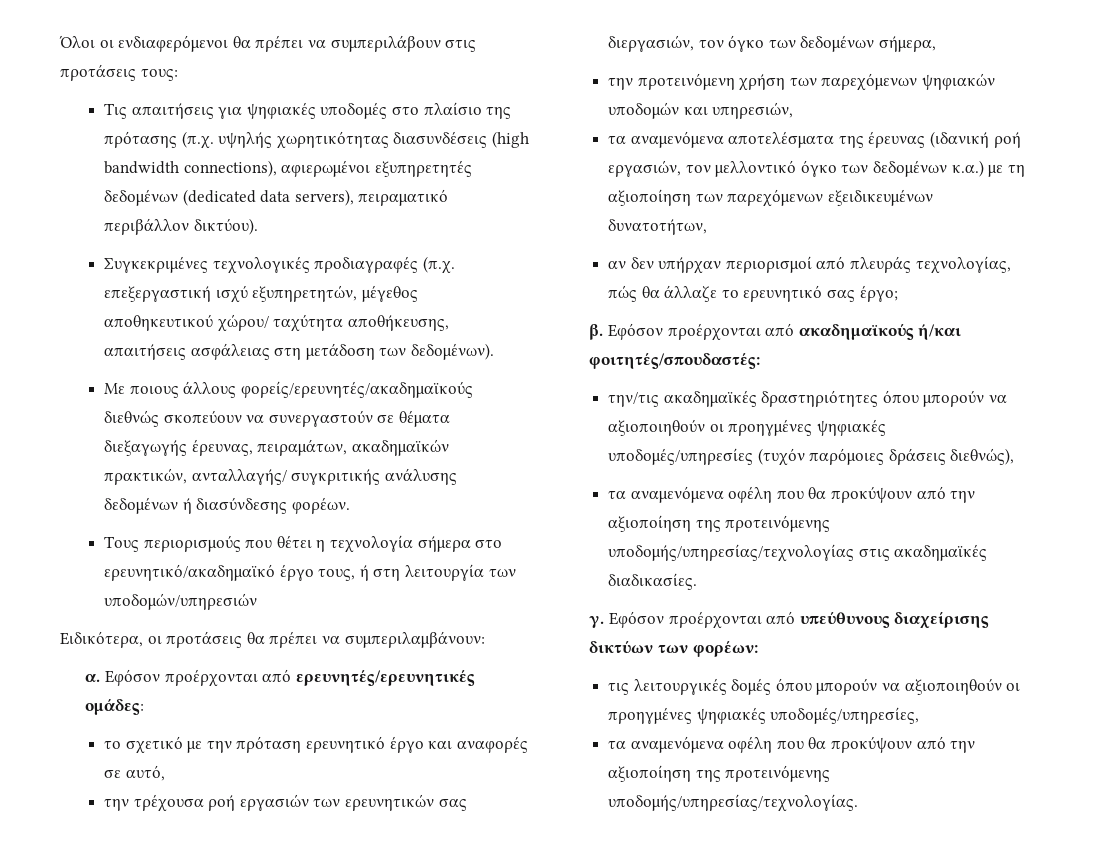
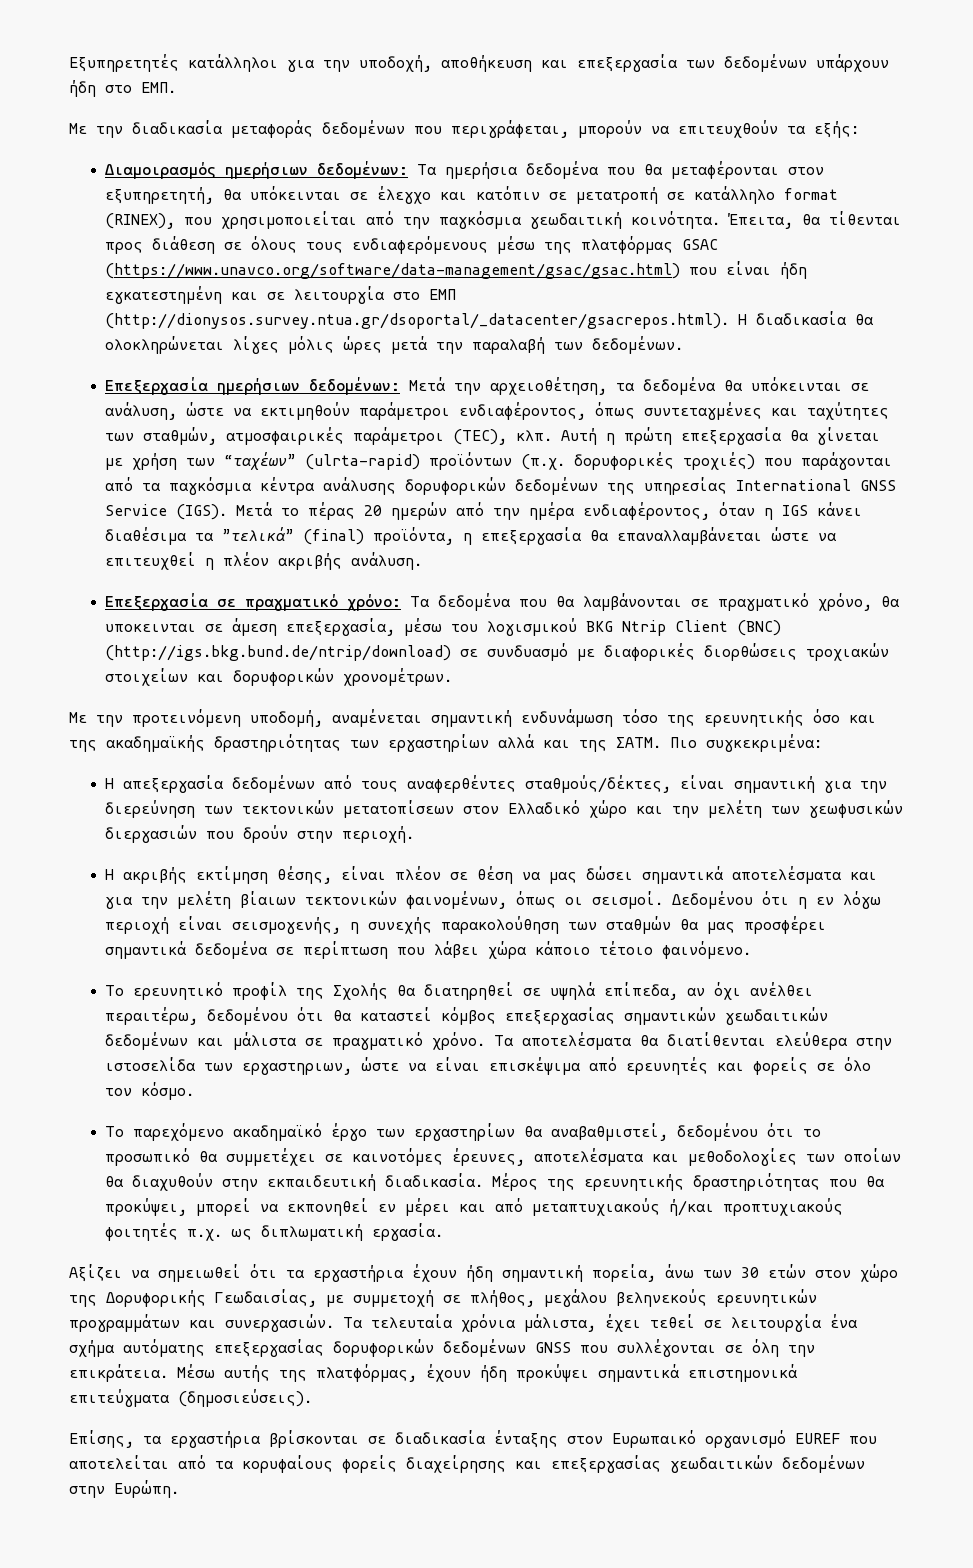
- Όλοι οι ενδιαφερόμενοι θα πρέπει να συμπεριλάβουν στις προτάσεις τους:
- Τις απαιτήσεις για ψηφιακές υποδομές στο πλαίσιο της πρότασης (π.χ. υψηλής χωρητικότητας διασυνδέσεις (high bandwidth connections), αφιερωμένοι εξυπηρετητές δεδομένων (dedicated data servers), πειραματικό περιβάλλον δικτύου).
- Συγκεκριμένες τεχνολογικές προδιαγραφές (π.χ. επεξεργαστική ισχύ εξυπηρετητών, μέγεθος αποθηκευτικού χώρου/ ταχύτητα αποθήκευσης, απαιτήσεις ασφάλειας στη μετάδοση των δεδομένων).
- Με ποιους άλλους φορείς/ερευνητές/ακαδημαϊκούς διεθνώς σκοπεύουν να συνεργαστούν σε θέματα διεξαγωγής έρευνας, πειραμάτων, ακαδημαϊκών πρακτικών, ανταλλαγής/ συγκριτικής ανάλυσης δεδομένων ή διασύνδεσης φορέων.
- Τους περιορισμούς που θέτει η τεχνολογία σήμερα στο ερευνητικό/ακαδημαϊκό έργο τους, ή στη λειτουργία των υποδομών/υπηρεσιών
- Ειδικότερα, οι προτάσεις θα πρέπει να συμπεριλαμβάνουν:
- α. Εφόσον προέρχονται από ερευνητές/ερευνητικές ομάδες:
- το σχετικό με την πρόταση ερευνητικό έργο και αναφορές σε αυτό,
- την τρέχουσα ροή εργασιών των ερευνητικών σας διεργασιών, τον όγκο των δεδομένων σήμερα,
- την προτεινόμενη χρήση των παρεχόμενων ψηφιακών υποδομών και υπηρεσιών,
- τα αναμενόμενα αποτελέσματα της έρευνας (ιδανική ροή εργασιών, τον μελλοντικό όγκο των δεδομένων κ.α.) με τη αξιοποίηση των παρεχόμενων εξειδικευμένων δυνατοτήτων,
- αν δεν υπήρχαν περιορισμοί από πλευράς τεχνολογίας, πώς θα άλλαζε το ερευνητικό σας έργο;
- β. Εφόσον προέρχονται από ακαδημαϊκούς ή/και φοιτητές/σπουδαστές:
- την/τις ακαδημαϊκές δραστηριότητες όπου μπορούν να αξιοποιηθούν οι προηγμένες ψηφιακές υποδομές/υπηρεσίες (τυχόν παρόμοιες δράσεις διεθνώς),
- τα αναμενόμενα οφέλη που θα προκύψουν από την αξιοποίηση της προτεινόμενης υποδομής/υπηρεσίας/τεχνολογίας στις ακαδημαϊκές διαδικασίες.
- γ. Εφόσον προέρχονται από υπεύθυνους διαχείρισης δικτύων των φορέων:
- τις λειτουργικές δομές όπου μπορούν να αξιοποιηθούν οι προηγμένες ψηφιακές υποδομές/υπηρεσίες,
- τα αναμενόμενα οφέλη που θα προκύψουν από την αξιοποίηση της προτεινόμενης υποδομής/υπηρεσίας/τεχνολογίας.
+ Εξυπηρετητές κατάλληλοι για την υποδοχή, αποθήκευση και επεξεργασία των δεδομένων υπάρχουν ήδη στο ΕΜΠ.
+ Με την διαδικασία μεταφοράς δεδομένων που περιγράφεται, μπορούν να επιτευχθούν τα εξής:
+ Διαμοιρασμός ημερήσιων δεδομένων: Τα ημερήσια δεδομένα που θα μεταφέρονται στον εξυπηρετητή, θα υπόκεινται σε έλεγχο και κατόπιν σε μετατροπή σε κατάλληλο format (RINEX), που χρησιμοποιείται από την παγκόσμια γεωδαιτική κοινότητα. Έπειτα, θα τίθενται προς διάθεση σε όλους τους ενδιαφερόμενους μέσω της πλατφόρμας GSAC (https://www.unavco.org/software/data-management/gsac/gsac.html) που είναι ήδη εγκατεστημένη και σε λειτουργία στο ΕΜΠ (http://dionysos.survey.ntua.gr/dsoportal/_datacenter/gsacrepos.html). Η διαδικασία θα ολοκληρώνεται λίγες μόλις ώρες μετά την παραλαβή των δεδομένων.
+ Επεξεργασία ημερήσιων δεδομένων: Μετά την αρχειοθέτηση, τα δεδομένα θα υπόκεινται σε ανάλυση, ώστε να εκτιμηθούν παράμετροι ενδιαφέροντος, όπως συντεταγμένες και ταχύτητες των σταθμών, ατμοσφαιρικές παράμετροι (TEC), κλπ. Αυτή η πρώτη επεξεργασία θα γίνεται με χρήση των “ταχέων” (ulrta-rapid) προϊόντων (π.χ. δορυφορικές τροχιές) που παράγονται από τα παγκόσμια κέντρα ανάλυσης δορυφορικών δεδομένων της υπηρεσίας International GNSS Service (IGS). Μετά το πέρας 20 ημερών από την ημέρα ενδιαφέροντος, όταν η IGS κάνει διαθέσιμα τα ”τελικά” (final) προϊόντα, η επεξεργασία θα επαναλλαμβάνεται ώστε να επιτευχθεί η πλέον ακριβής ανάλυση.
+ Επεξεργασία σε πραγματικό χρόνο: Τα δεδομένα που θα λαμβάνονται σε πραγματικό χρόνο, θα υποκεινται σε άμεση επεξεργασία, μέσω του λογισμικού BKG Ntrip Client (BNC) (http://igs.bkg.bund.de/ntrip/download) σε συνδυασμό με διαφορικές διορθώσεις τροχιακών στοιχείων και δορυφορικών χρονομέτρων.
+ Με την προτεινόμενη υποδομή, αναμένεται σημαντική ενδυνάμωση τόσο της ερευνητικής όσο και της ακαδημαϊκής δραστηριότητας των εργαστηρίων αλλά και της ΣATM. Πιο συγκεκριμένα:
+ Η απεξεργασία δεδομένων από τους αναφερθέντες σταθμούς/δέκτες, είναι σημαντική για την διερεύνηση των τεκτονικών μετατοπίσεων στον Ελλαδικό χώρο και την μελέτη των γεωφυσικών διεργασιών που δρούν στην περιοχή.
+ Η ακριβής εκτίμηση θέσης, είναι πλέον σε θέση να μας δώσει σημαντικά αποτελέσματα και για την μελέτη βίαιων τεκτονικών φαινομένων, όπως οι σεισμοί. Δεδομένου ότι η εν λόγω περιοχή είναι σεισμογενής, η συνεχής παρακολούθηση των σταθμών θα μας προσφέρει σημαντικά δεδομένα σε περίπτωση που λάβει χώρα κάποιο τέτοιο φαινόμενο.
+ Το ερευνητικό προφίλ της Σχολής θα διατηρηθεί σε υψηλά επίπεδα, αν όχι ανέλθει περαιτέρω, δεδομένου ότι θα καταστεί κόμβος επεξεργασίας σημαντικών γεωδαιτικών δεδομένων και μάλιστα σε πραγματικό χρόνο. Τα αποτελέσματα θα διατίθενται ελεύθερα στην ιστοσελίδα των εργαστηριων, ώστε να είναι επισκέψιμα από ερευνητές και φορείς σε όλο τον κόσμο.
+ Το παρεχόμενο ακαδημαϊκό έργο των εργαστηρίων θα αναβαθμιστεί, δεδομένου ότι το προσωπικό θα συμμετέχει σε καινοτόμες έρευνες, αποτελέσματα και μεθοδολογίες των οποίων θα διαχυθούν στην εκπαιδευτική διαδικασία. Μέρος της ερευνητικής δραστηριότητας που θα προκύψει, μπορεί να εκπονηθεί εν μέρει και από μεταπτυχιακούς ή/και προπτυχιακούς φοιτητές π.χ. ως διπλωματική εργασία.
+ Αξίζει να σημειωθεί ότι τα εργαστήρια έχουν ήδη σημαντική πορεία, άνω των 30 ετών στον χώρο της Δορυφορικής Γεωδαισίας, με συμμετοχή σε πλήθος, μεγάλου βεληνεκούς ερευνητικών προγραμμάτων και συνεργασιών. Τα τελευταία χρόνια μάλιστα, έχει τεθεί σε λειτουργία ένα σχήμα αυτόματης επεξεργασίας δορυφορικών δεδομένων GNSS που συλλέγονται σε όλη την επικράτεια. Μέσω αυτής της πλατφόρμας, έχουν ήδη προκύψει σημαντικά επιστημονικά επιτεύγματα (δημοσιεύσεις).
+ Επίσης, τα εργαστήρια βρίσκονται σε διαδικασία ένταξης στον Ευρωπαικό οργανισμό EUREF που αποτελείται από τα κορυφαίους φορείς διαχείρησης και επεξεργασίας γεωδαιτικών δεδομένων στην Ευρώπη.

